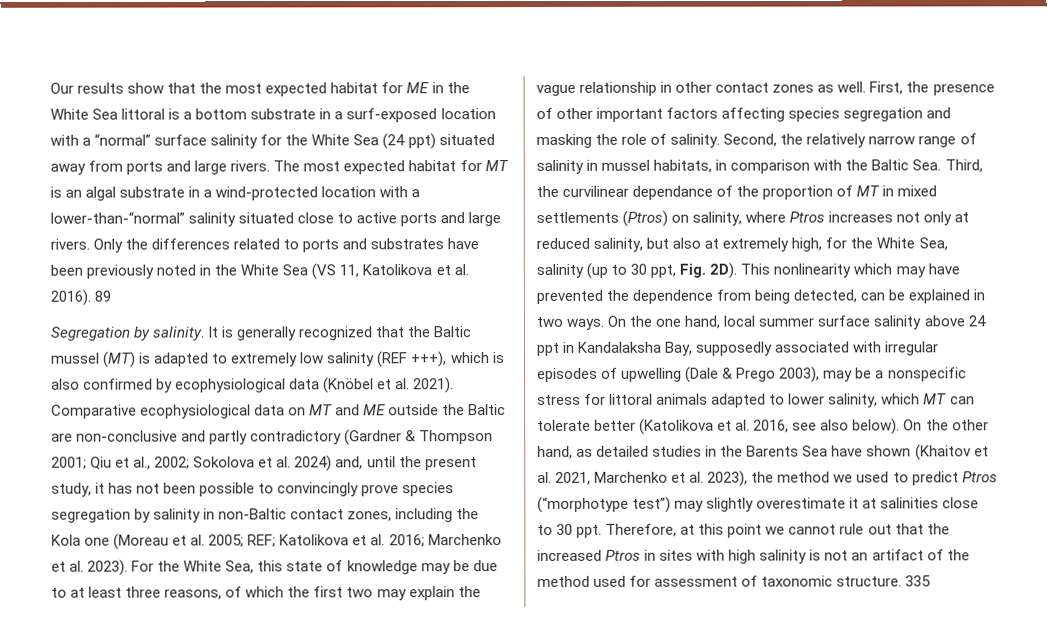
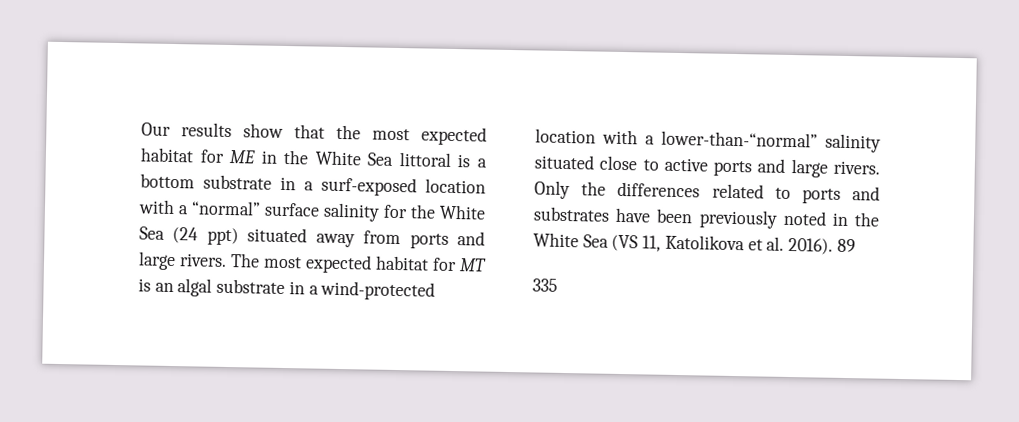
- Segregation by salinity. It is generally recognized that the Baltic mussel (MT) is adapted to extremely low salinity (REF +++), which is also confirmed by ecophysiological data (Knöbel et al. 2021). Comparative ecophysiological data on MT and ME outside the Baltic are non-conclusive and partly contradictory (Gardner & Thompson 2001; Qiu et al., 2002; Sokolova et al. 2024) and, until the present study, it has not been possible to convincingly prove species segregation by salinity in non-Baltic contact zones, including the Kola one (Moreau et al. 2005; REF; Katolikova et al. 2016; Marchenko et al. 2023). For the White Sea, this state of knowledge may be due to at least three reasons, of which the first two may explain the vague relationship in other contact zones as well. First, the presence of other important factors affecting species segregation and masking the role of salinity. Second, the relatively narrow range of salinity in mussel habitats, in comparison with the Baltic Sea. Third, the curvilinear dependance of the proportion of MT in mixed settlements (Ptros) on salinity, where Ptros increases not only at reduced salinity, but also at extremely high, for the White Sea, salinity (up to 30 ppt, Fig. 2D). This nonlinearity which may have prevented the dependence from being detected, can be explained in two ways. On the one hand, local summer surface salinity above 24 ppt in Kandalaksha Bay, supposedly associated with irregular episodes of upwelling (Dale & Prego 2003), may be a nonspecific stress for littoral animals adapted to lower salinity, which MT can tolerate better (Katolikova et al. 2016, see also below). On the other hand, as detailed studies in the Barents Sea have shown (Khaitov et al. 2021, Marchenko et al. 2023), the method we used to predict Ptros (“morphotype test”) may slightly overestimate it at salinities close to 30 ppt. Therefore, at this point we cannot rule out that the increased Ptros in sites with high salinity is not an artifact of the method used for assessment of taxonomic structure.

